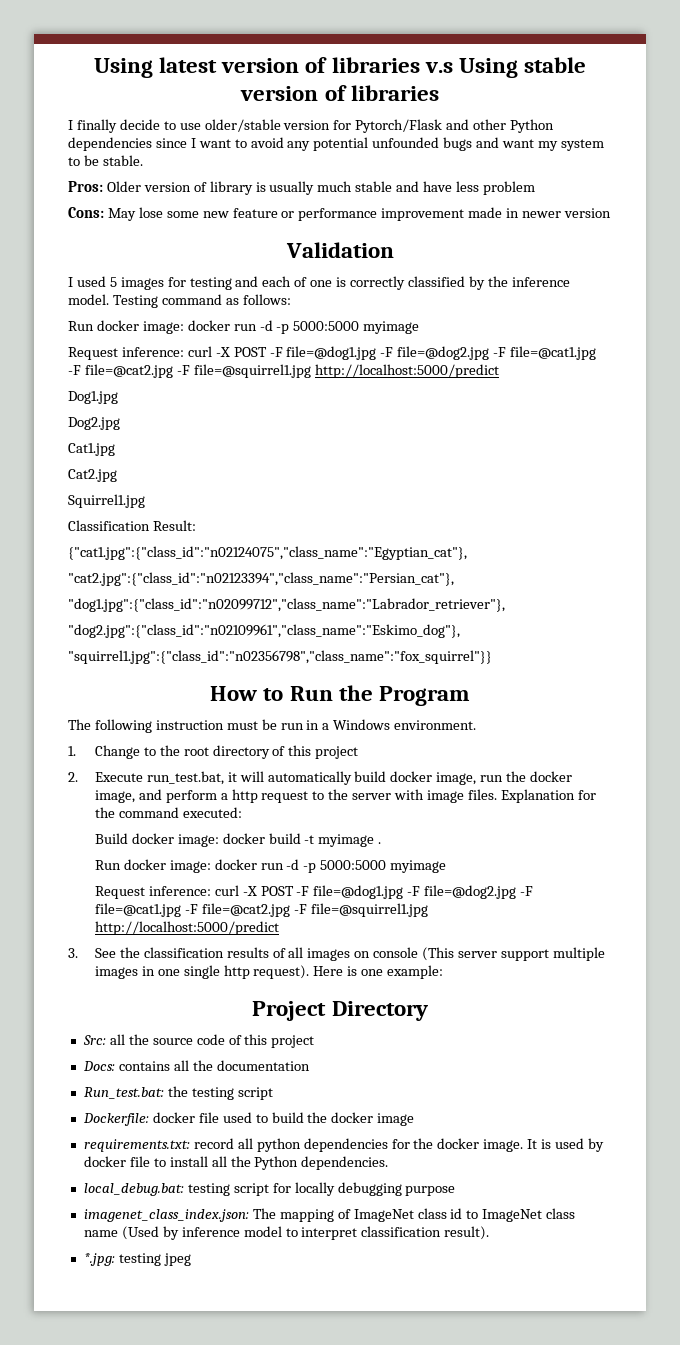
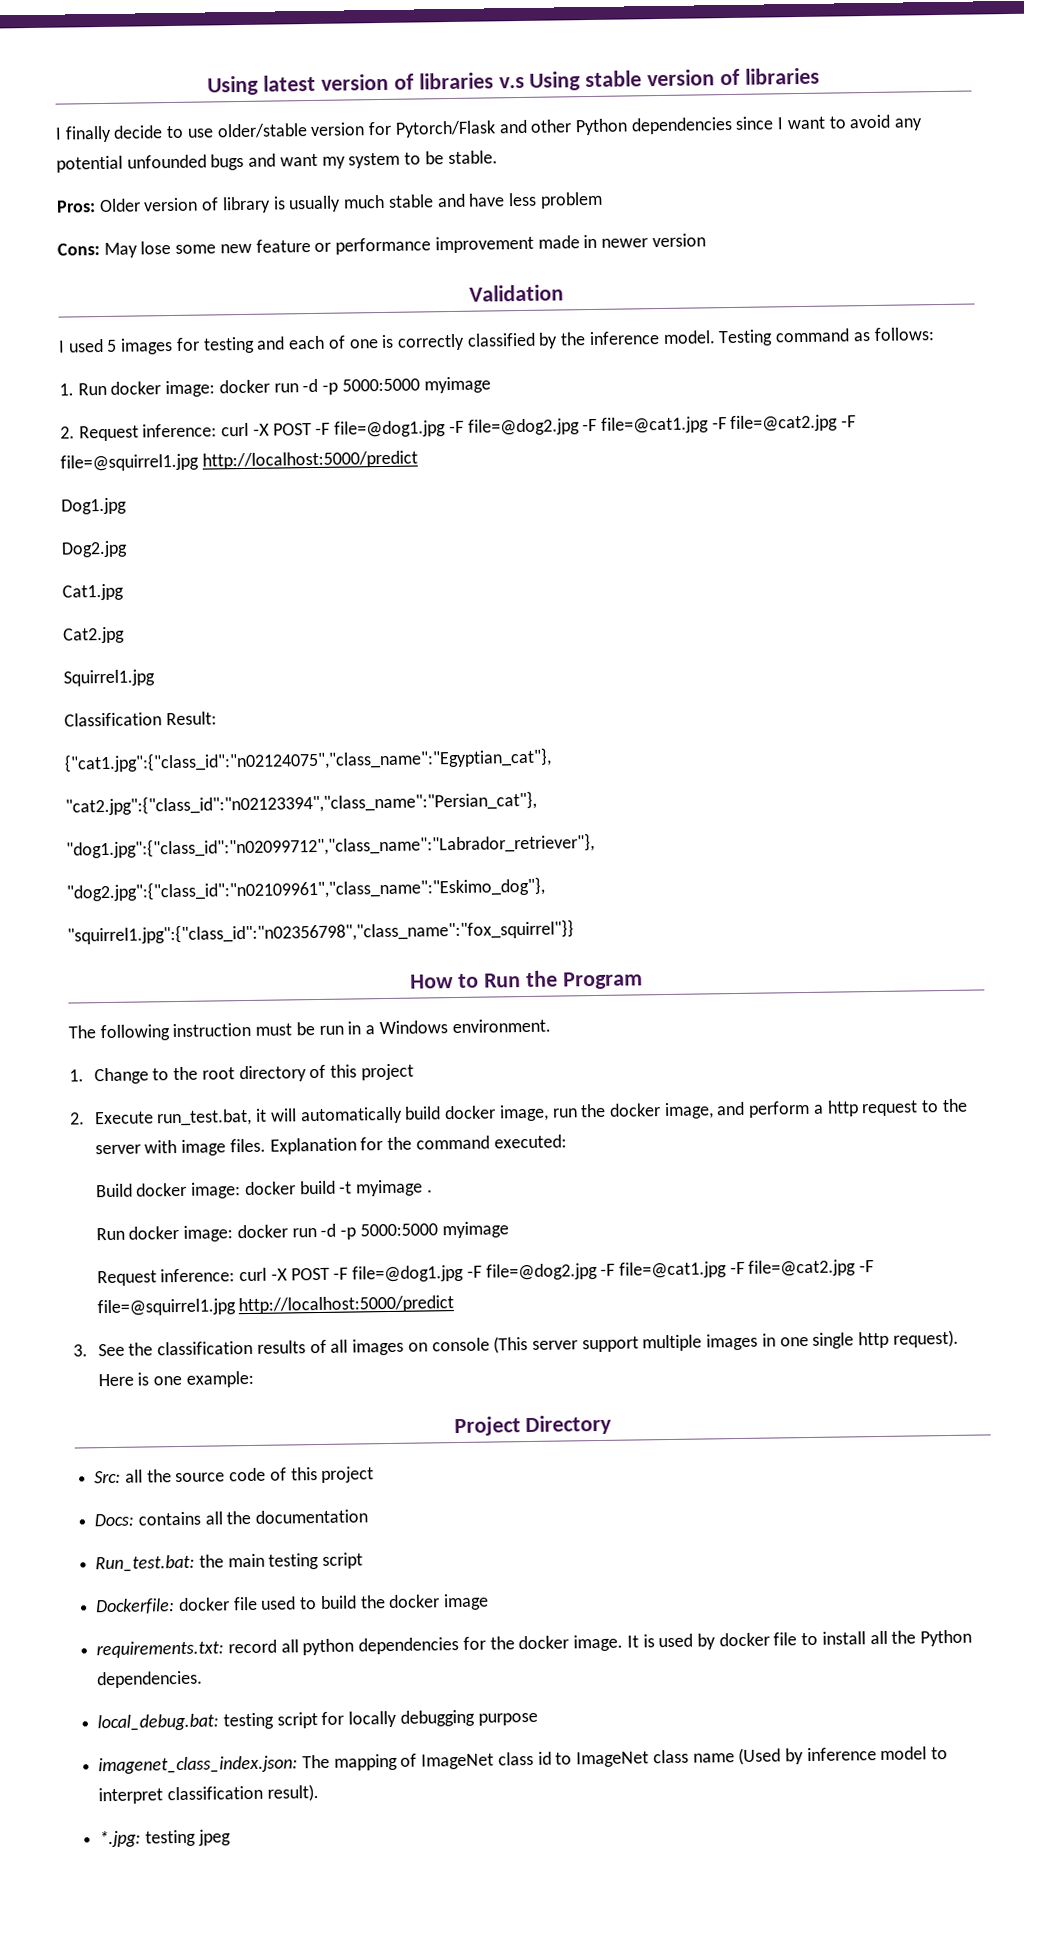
  Testing command as follows:
- Run docker image: docker run -d -p 5000:5000 myimage
- Request inference: curl -X POST -F file=@dog1.jpg -F file=@dog2.jpg -F file=@cat1.jpg -F file=@cat2.jpg -F file=@squirrel1.jpg http://localhost:5000/predict
+ 1. Run docker image: docker run -d -p 5000:5000 myimage
+ 2. Request inference: curl -X POST -F file=@dog1.jpg -F file=@dog2.jpg -F file=@cat1.jpg -F file=@cat2.jpg -F file=@squirrel1.jpg http://localhost:5000/predict
- Run_test.bat: the testing script
+ Run_test.bat: the main testing script

